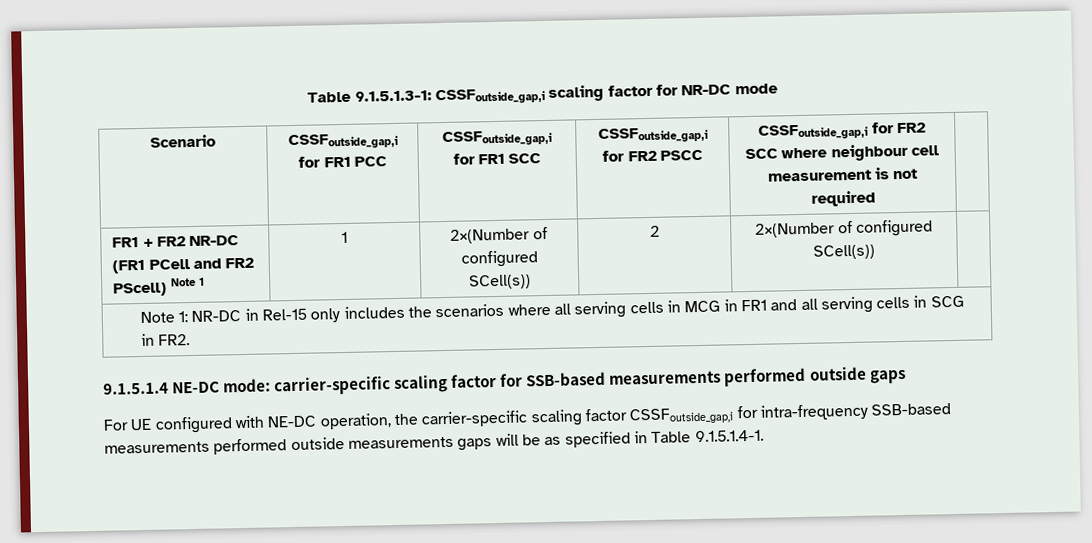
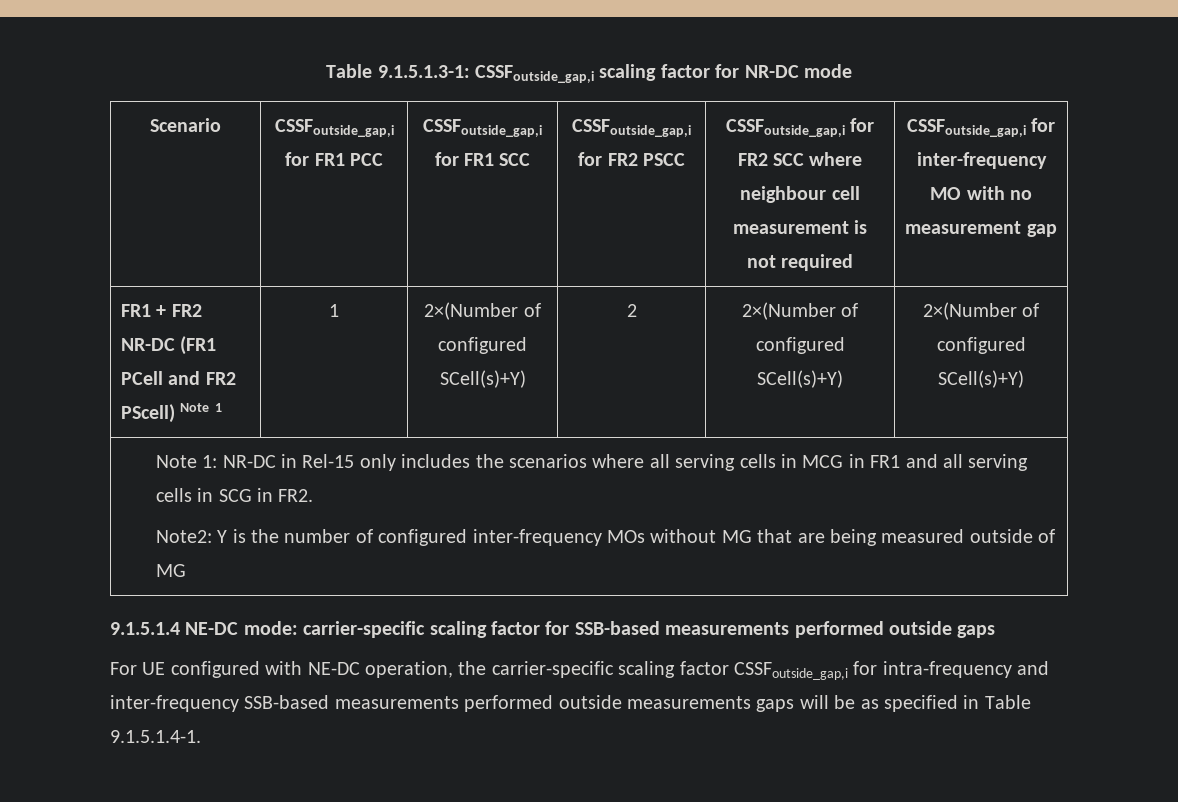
- Scenario | CSSFoutside_gap,i for FR1 PCC | CSSFoutside_gap,i for FR1 SCC | CSSFoutside_gap,i for FR2 PSCC | CSSFoutside_gap,i for FR2 SCC where neighbour cell measurement is not required |
+ Scenario | CSSFoutside_gap,i for FR1 PCC | CSSFoutside_gap,i for FR1 SCC | CSSFoutside_gap,i for FR2 PSCC | CSSFoutside_gap,i for FR2 SCC where neighbour cell measurement is not required | CSSFoutside_gap,i for inter-frequency MO with no measurement gap
- FR1 + FR2 NR-DC (FR1 PCell and FR2 PScell) Note 1 | 1 | 2×(Number of configured SCell(s)) | 2 | 2×(Number of configured SCell(s)) |
+ FR1 + FR2 NR-DC (FR1 PCell and FR2 PScell) Note 1 | 1 | 2×(Number of configured SCell(s)+Y) | 2 | 2×(Number of configured SCell(s)+Y) | 2×(Number of configured SCell(s)+Y)
+ Note2: Y is the number of configured inter-frequency MOs without MG that are being measured outside of MG
- For UE configured with NE-DC operation, the carrier-specific scaling factor CSSFoutside_gap,i for intra-frequency SSB-based measurements performed outside measurements gaps will be as specified in Table 9.1.5.1.4-1.
+ For UE configured with NE-DC operation, the carrier-specific scaling factor CSSFoutside_gap,i for intra-frequency and inter-frequency SSB-based measurements performed outside measurements gaps will be as specified in Table 9.1.5.1.4-1.

